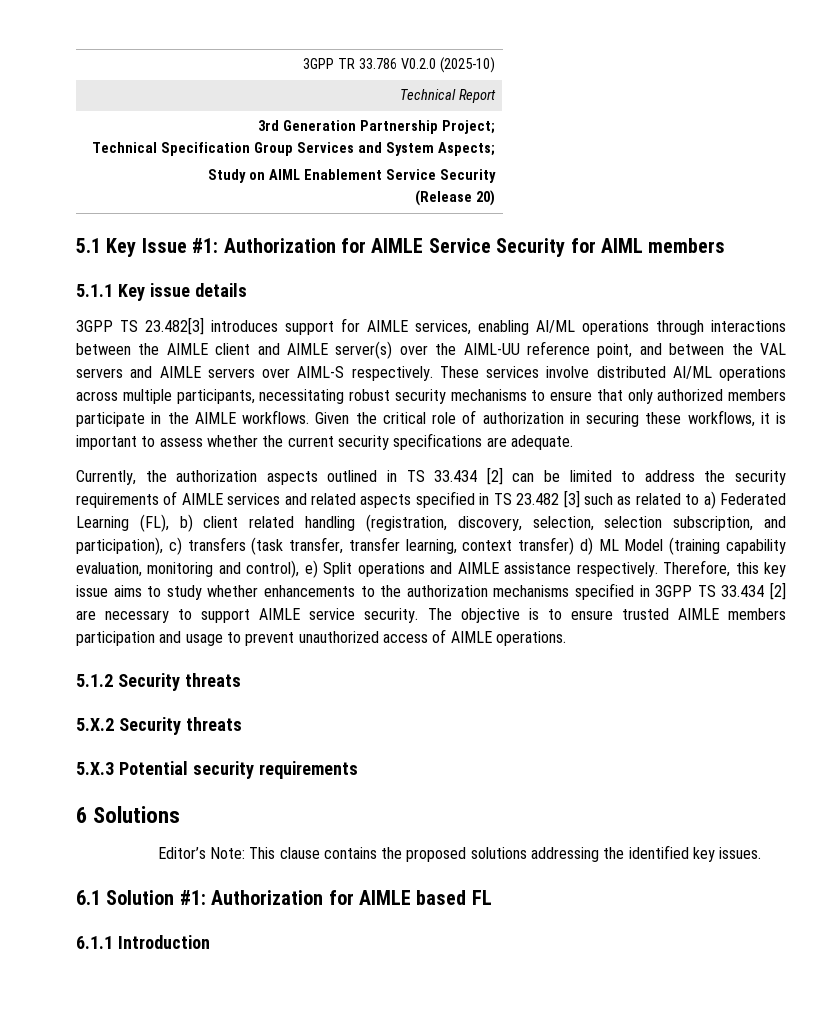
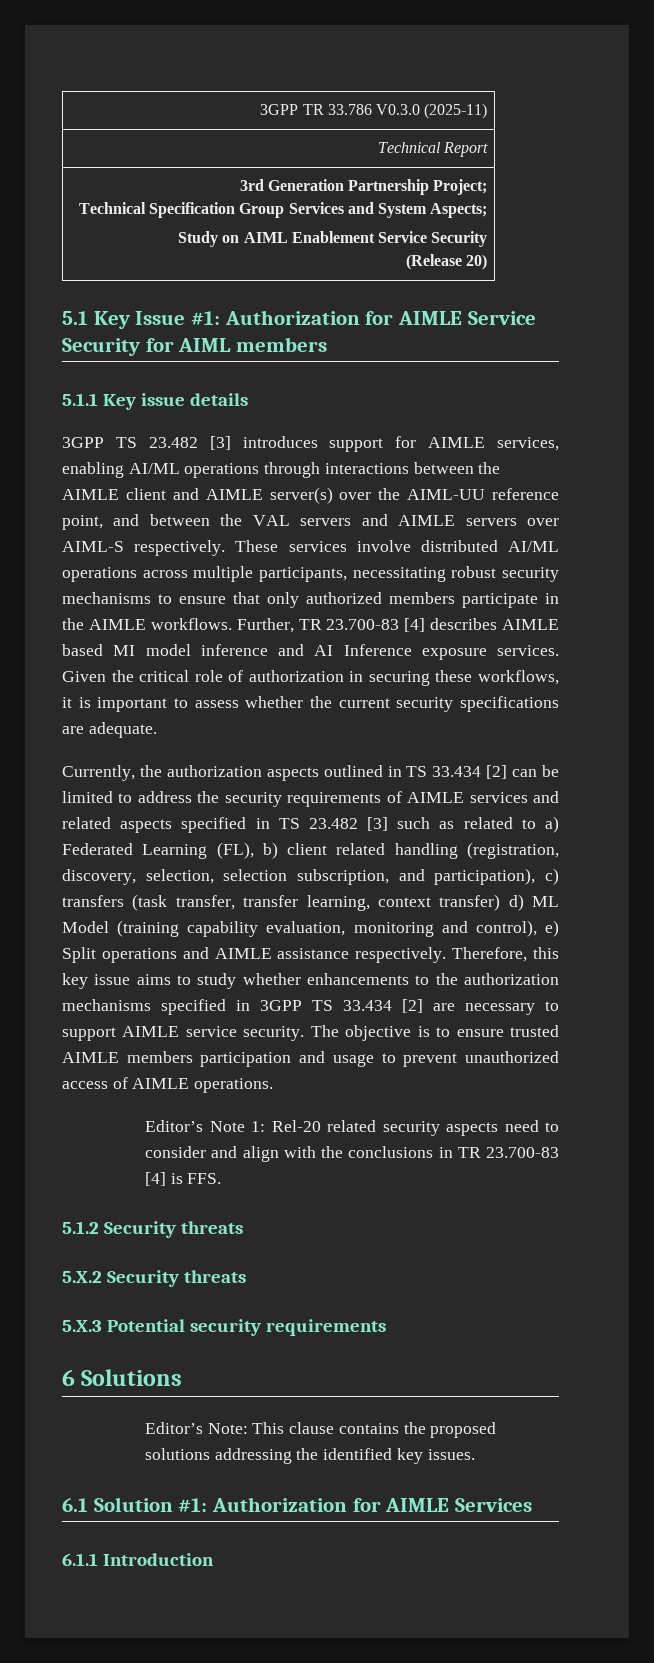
- 3GPP TR 33.786 V0.2.0 (2025-10)
+ 3GPP TR 33.786 V0.3.0 (2025-11)
- 3GPP TS 23.482[3] introduces support for AIMLE services, enabling AI/ML operations through interactions between the AIMLE client and AIMLE server(s) over the AIML-UU reference point, and between the VAL servers and AIMLE servers over AIML-S respectively.
+ 3GPP TS 23.482 [3] introduces support for AIMLE services, enabling AI/ML operations through interactions between the AIMLE client and AIMLE server(s) over the AIML-UU reference point, and between the VAL servers and AIMLE servers over AIML-S respectively.
+ Further, TR 23.700-83 [4] describes AIMLE based MI model inference and AI Inference exposure services.
+ Editor’s Note 1: Rel-20 related security aspects need to consider and align with the conclusions in TR 23.700-83 [4] is FFS.
- 6.1 Solution #1: Authorization for AIMLE based FL
+ 6.1 Solution #1: Authorization for AIMLE Services

